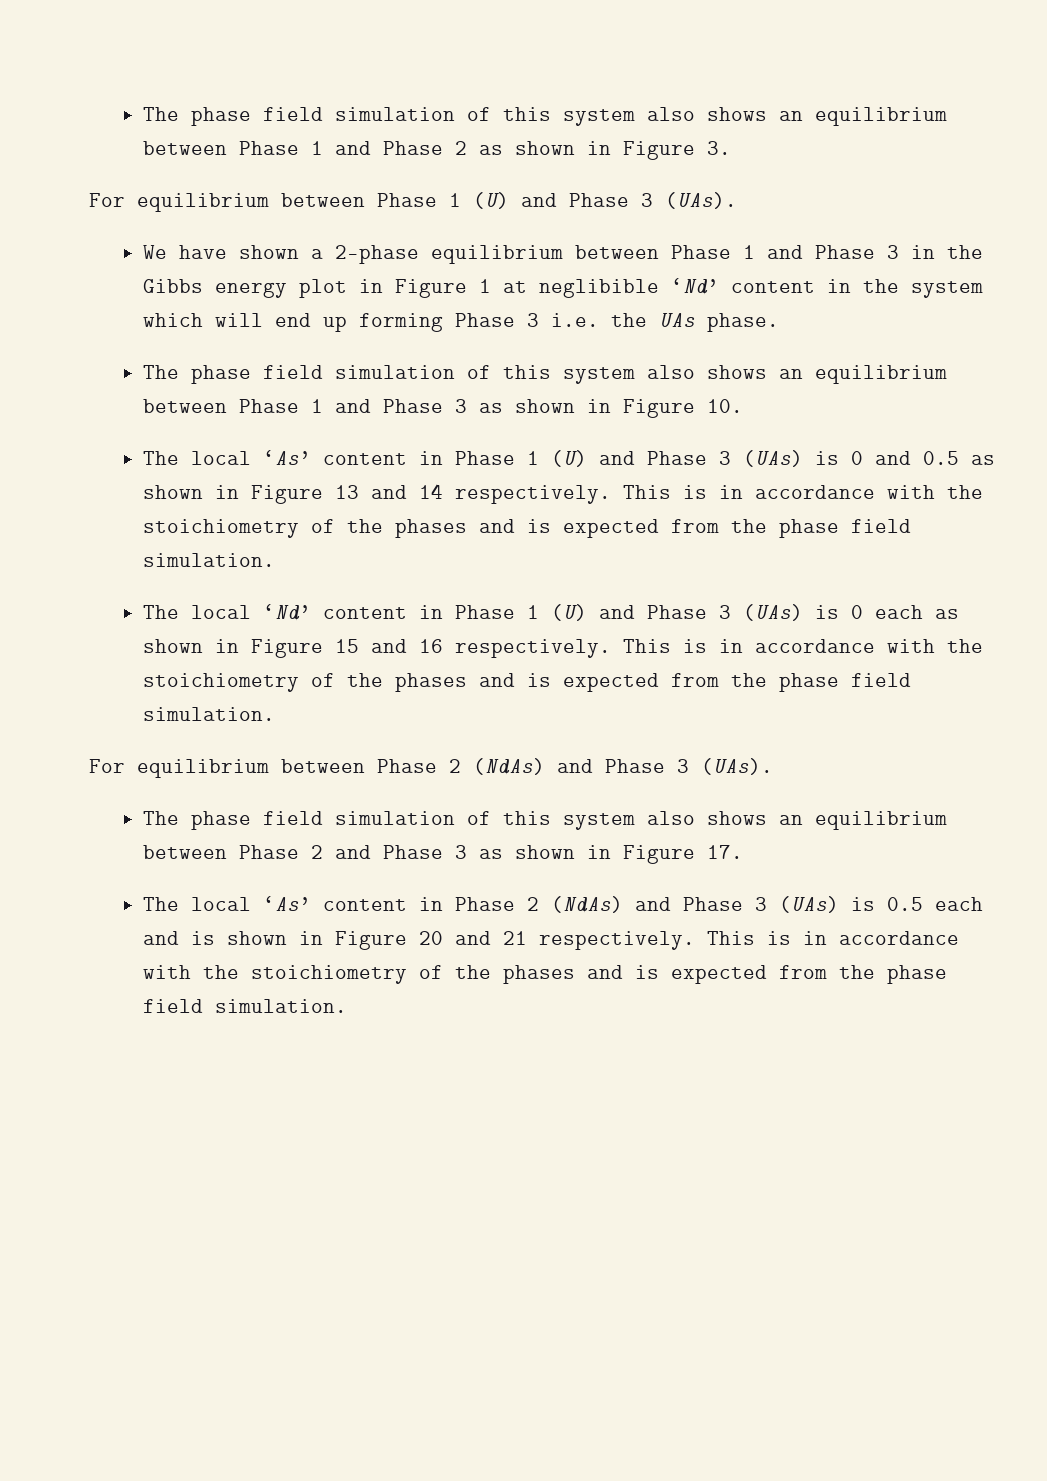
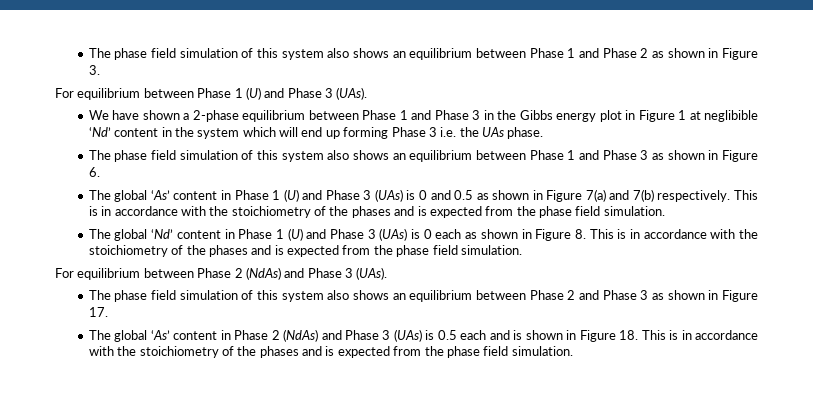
- The phase field simulation of this system also shows an equilibrium between Phase 1 and Phase 3 as shown in Figure 10.
- The local ‘As’ content in Phase 1 (U) and Phase 3 (UAs) is 0 and 0.5 as shown in Figure 13 and 14 respectively.
+ The phase field simulation of this system also shows an equilibrium between Phase 1 and Phase 3 as shown in Figure 6.
+ The global ‘As’ content in Phase 1 (U) and Phase 3 (UAs) is 0 and 0.5 as shown in Figure 7(a) and 7(b) respectively.
- The local ‘Nd’ content in Phase 1 (U) and Phase 3 (UAs) is 0 each as shown in Figure 15 and 16 respectively. This is in accordance with the stoichiometry of the phases and is expected from the phase field simulation.
+ The global ‘Nd’ content in Phase 1 (U) and Phase 3 (UAs) is 0 each as shown in Figure 8. This is in accordance with the stoichiometry of the phases and is expected from the phase field simulation.
- The local ‘As’ content in Phase 2 (NdAs) and Phase 3 (UAs) is 0.5 each and is shown in Figure 20 and 21 respectively. This is in accordance with the stoichiometry of the phases and is expected from the phase field simulation.
+ The global ‘As’ content in Phase 2 (NdAs) and Phase 3 (UAs) is 0.5 each and is shown in Figure 18. This is in accordance with the stoichiometry of the phases and is expected from the phase field simulation.

